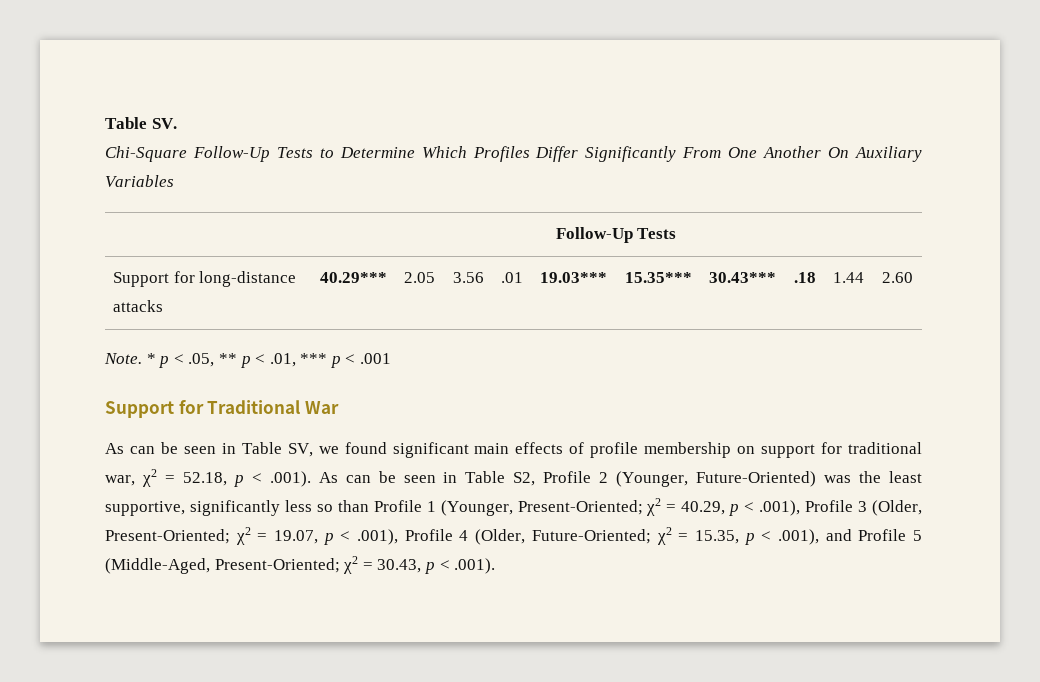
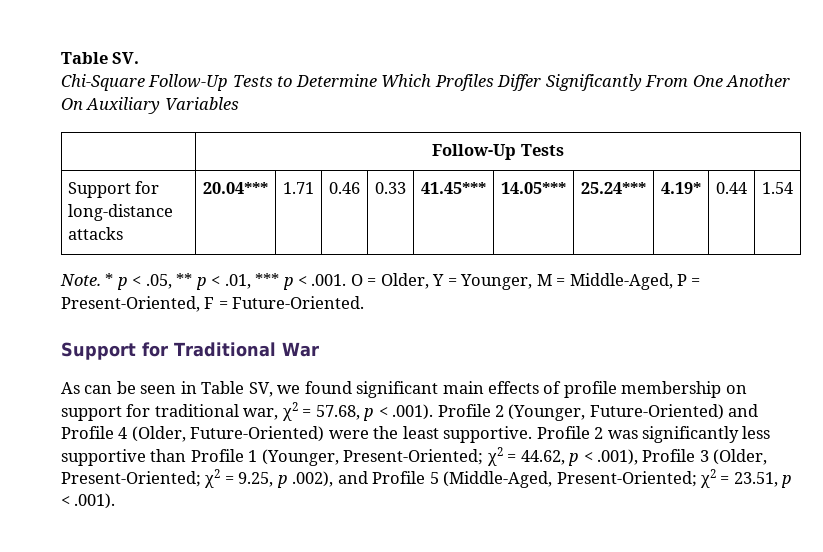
- Support for long-distance attacks | 40.29*** | 2.05 | 3.56 | .01 | 19.03*** | 15.35*** | 30.43*** | .18 | 1.44 | 2.60
+ Support for long-distance attacks | 20.04*** | 1.71 | 0.46 | 0.33 | 41.45*** | 14.05*** | 25.24*** | 4.19* | 0.44 | 1.54
- * p < .05, ** p < .01, *** p < .001
+ * p < .05, ** p < .01, *** p < .001. O = Older, Y = Younger, M = Middle-Aged, P = Present-Oriented, F = Future-Oriented.
- As can be seen in Table SV, we found significant main effects of profile membership on support for traditional war, χ2 = 52.18, p < .001). As can be seen in Table S2, Profile 2 (Younger, Future-Oriented) was the least supportive, significantly less so than Profile 1 (Younger, Present-Oriented; χ2 = 40.29, p < .001), Profile 3 (Older, Present-Oriented; χ2 = 19.07, p < .001), Profile 4 (Older, Future-Oriented; χ2 = 15.35, p < .001), and Profile 5 (Middle-Aged, Present-Oriented; χ2 = 30.43, p < .001).
+ As can be seen in Table SV, we found significant main effects of profile membership on support for traditional war, χ2 = 57.68, p < .001). Profile 2 (Younger, Future-Oriented) and Profile 4 (Older, Future-Oriented) were the least supportive. Profile 2 was significantly less supportive than Profile 1 (Younger, Present-Oriented; χ2 = 44.62, p < .001), Profile 3 (Older, Present-Oriented; χ2 = 9.25, p .002), and Profile 5 (Middle-Aged, Present-Oriented; χ2 = 23.51, p < .001).

